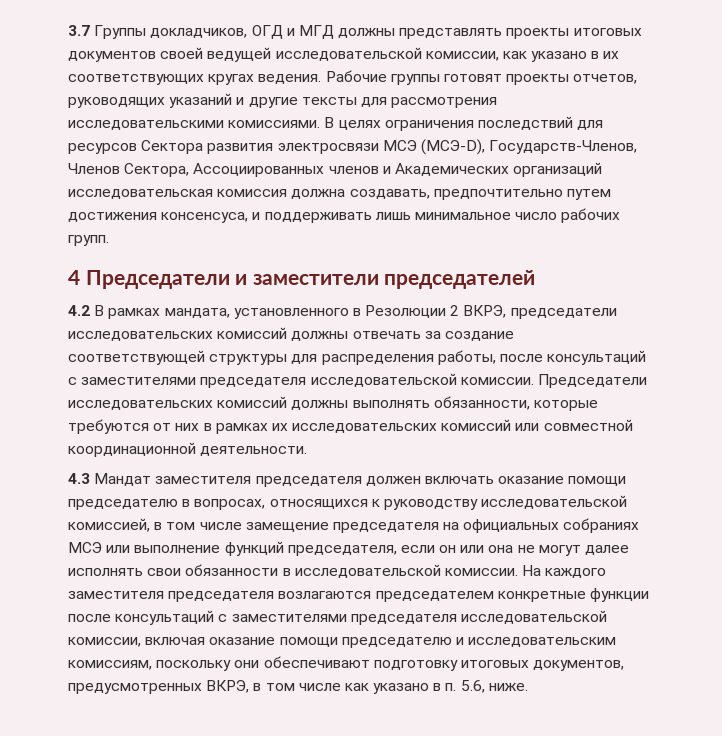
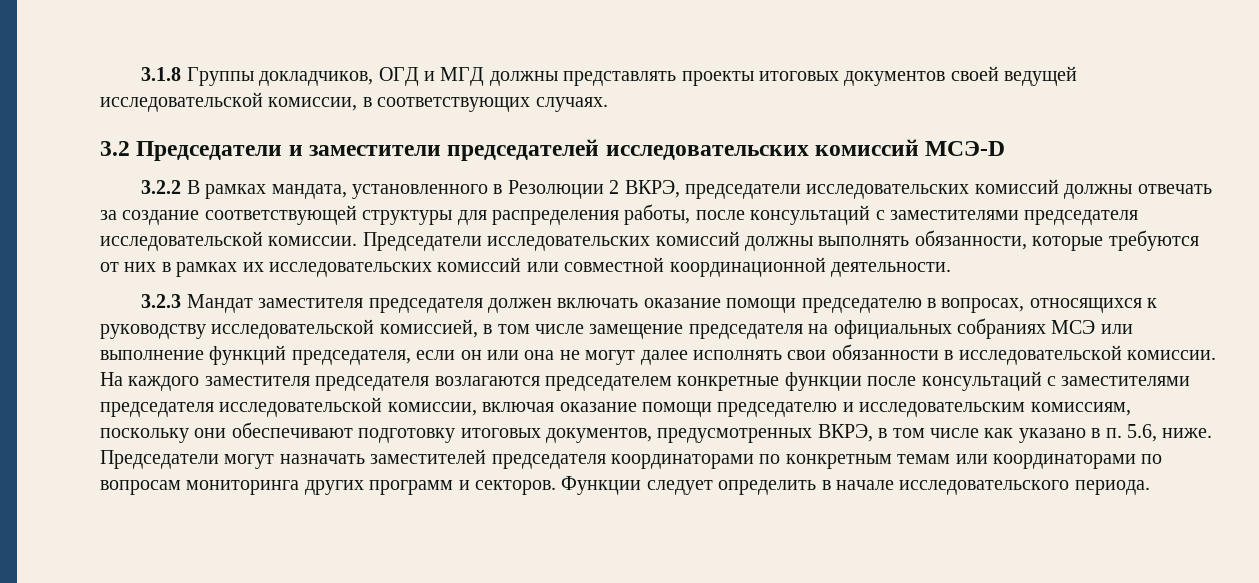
- 3.7 Группы докладчиков, ОГД и МГД должны представлять проекты итоговых документов своей ведущей исследовательской комиссии, как указано в их соответствующих кругах ведения. Рабочие группы готовят проекты отчетов, руководящих указаний и другие тексты для рассмотрения исследовательскими комиссиями. В целях ограничения последствий для ресурсов Сектора развития электросвязи МСЭ (МСЭ-D), Государств-Членов, Членов Сектора, Ассоциированных членов и Академических организаций исследовательская комиссия должна создавать, предпочтительно путем достижения консенсуса, и поддерживать лишь минимальное число рабочих групп.
- 4 Председатели и заместители председателей
- 4.2 В рамках мандата, установленного в Резолюции 2 ВКРЭ, председатели исследовательских комиссий должны отвечать за создание соответствующей структуры для распределения работы, после консультаций с заместителями председателя исследовательской комиссии.
+ 3.1.8 Группы докладчиков, ОГД и МГД должны представлять проекты итоговых документов своей ведущей исследовательской комиссии, в соответствующих случаях.
+ 3.2 Председатели и заместители председателей исследовательских комиссий МСЭ-D
+ 3.2.2 В рамках мандата, установленного в Резолюции 2 ВКРЭ, председатели исследовательских комиссий должны отвечать за создание соответствующей структуры для распределения работы, после консультаций с заместителями председателя исследовательской комиссии.
- 4.3 Мандат заместителя председателя должен включать оказание помощи председателю в вопросах, относящихся к руководству исследовательской комиссией, в том числе замещение председателя на официальных собраниях МСЭ или выполнение функций председателя, если он или она не могут далее исполнять свои обязанности в исследовательской комиссии.
+ 3.2.3 Мандат заместителя председателя должен включать оказание помощи председателю в вопросах, относящихся к руководству исследовательской комиссией, в том числе замещение председателя на официальных собраниях МСЭ или выполнение функций председателя, если он или она не могут далее исполнять свои обязанности в исследовательской комиссии.
+ Председатели могут назначать заместителей председателя координаторами по конкретным темам или координаторами по вопросам мониторинга других программ и секторов. Функции следует определить в начале исследовательского периода.

